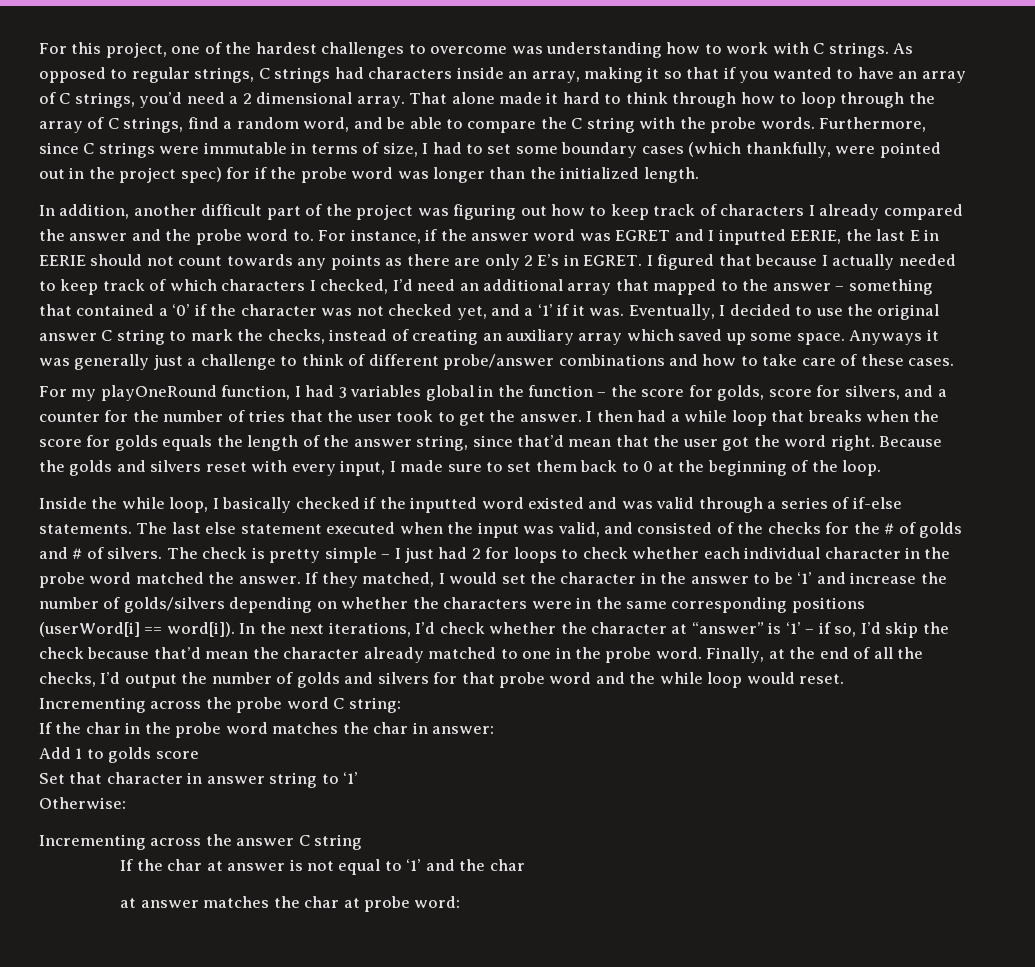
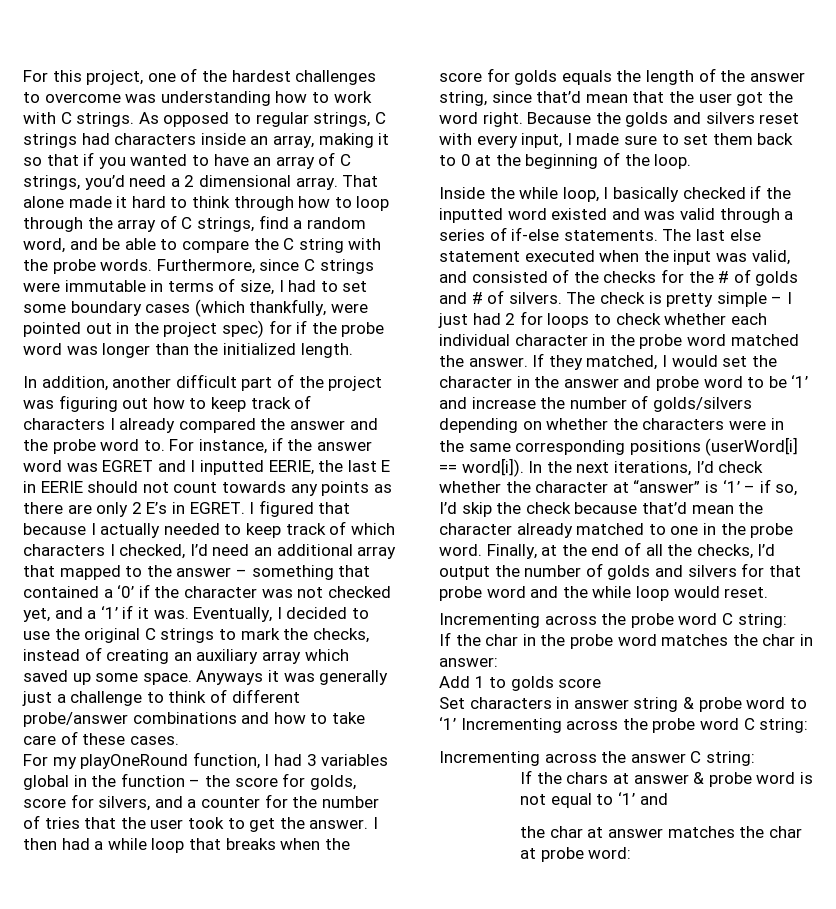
- Eventually, I decided to use the original answer C string to mark the checks, instead of creating an auxiliary array which saved up some space.
+ Eventually, I decided to use the original C strings to mark the checks, instead of creating an auxiliary array which saved up some space.
- If they matched, I would set the character in the answer to be ‘1’ and increase the number of golds/silvers depending on whether the characters were in the same corresponding positions (userWord[i] == word[i]).
+ If they matched, I would set the character in the answer and probe word to be ‘1’ and increase the number of golds/silvers depending on whether the characters were in the same corresponding positions (userWord[i] == word[i]).
- Set that character in answer string to ‘1’
- Otherwise:
+ Set characters in answer string & probe word to ‘1’ Incrementing across the probe word C string:
- Incrementing across the answer C string
- If the char at answer is not equal to ‘1’ and the char
- at answer matches the char at probe word:
+ Incrementing across the answer C string:
+ If the chars at answer & probe word is not equal to ‘1’ and
+ the char at answer matches the char at probe word:

